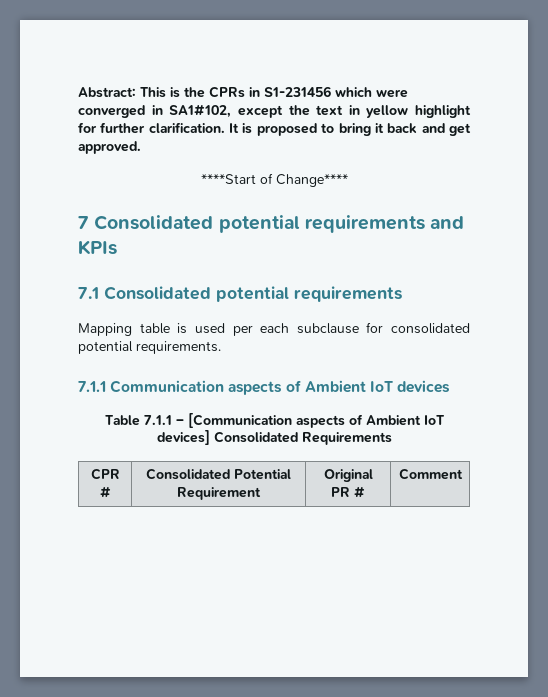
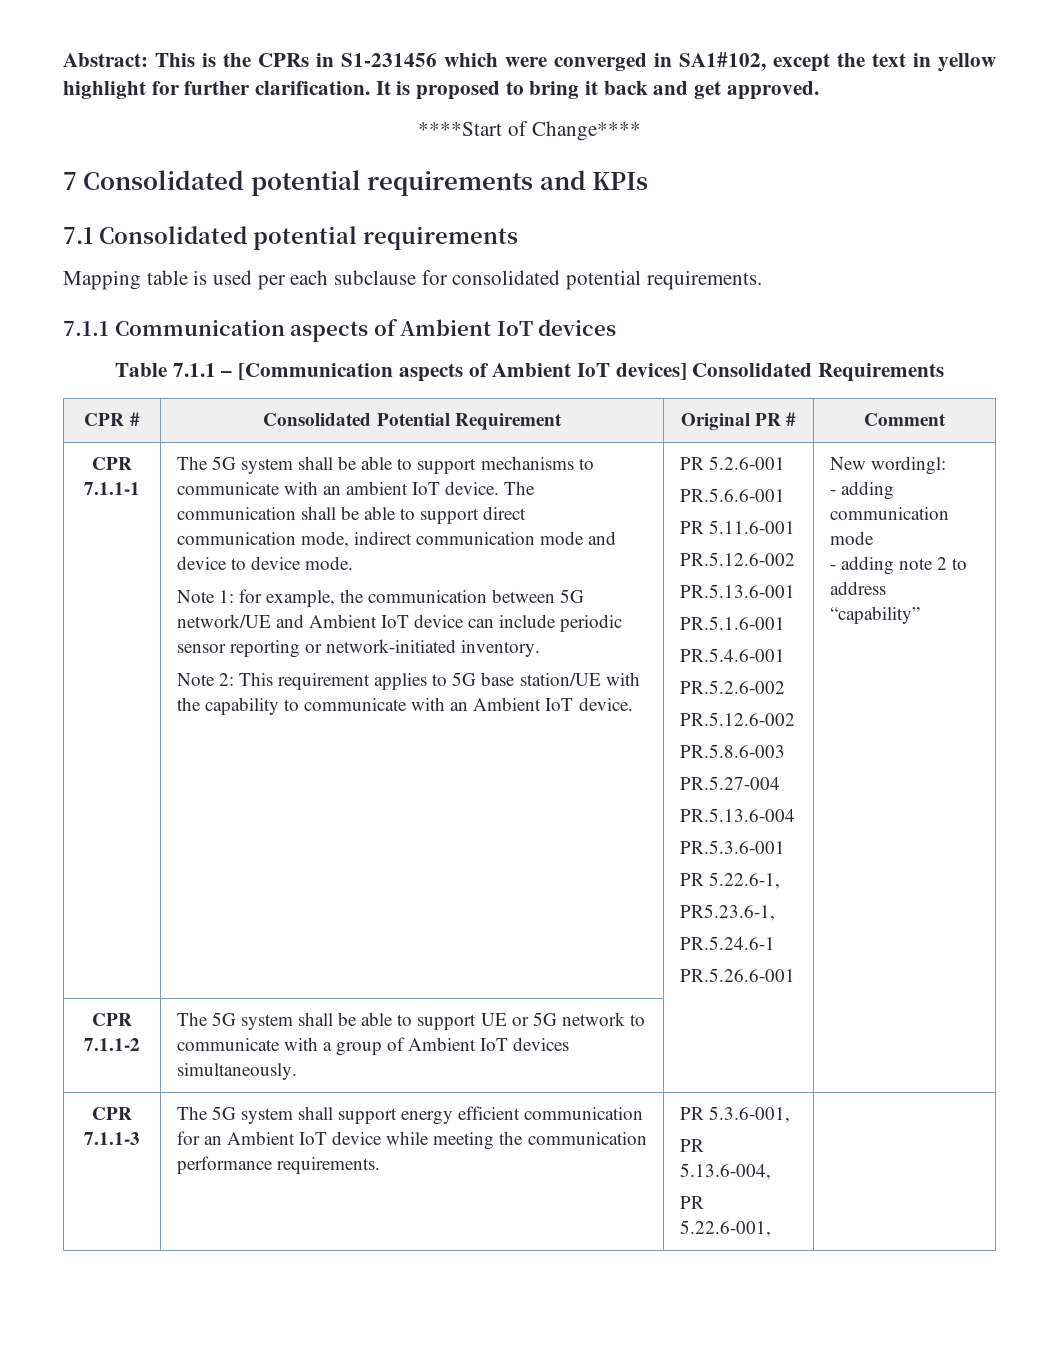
+ CPR 7.1.1-1 | The 5G system shall be able to support mechanisms to communicate with an ambient IoT device. The communication shall be able to support direct communication mode, indirect communication mode and device to device mode.
+ Note 1: for example, the communication between 5G network/UE and Ambient IoT device can include periodic sensor reporting or network-initiated inventory.
+ Note 2: This requirement applies to 5G base station/UE with the capability to communicate with an Ambient IoT device. | PR 5.2.6-001
+ PR.5.6.6-001
+ PR 5.11.6-001
+ PR.5.12.6-002
+ PR.5.13.6-001
+ PR.5.1.6-001
+ PR.5.4.6-001
+ PR.5.2.6-002
+ PR.5.12.6-002
+ PR.5.8.6-003
+ PR.5.27-004
+ PR.5.13.6-004
+ PR.5.3.6-001
+ PR 5.22.6-1,
+ PR5.23.6-1,
+ PR.5.24.6-1
+ PR.5.26.6-001 | New wordingl:
+ - adding communication mode
+ - adding note 2 to address “capability”
+ CPR 7.1.1-2 | The 5G system shall be able to support UE or 5G network to communicate with a group of Ambient IoT devices simultaneously. | |
+ CPR 7.1.1-3 | The 5G system shall support energy efficient communication for an Ambient IoT device while meeting the communication performance requirements. | PR 5.3.6-001,
+ PR 5.13.6-004,
+ PR 5.22.6-001, |

